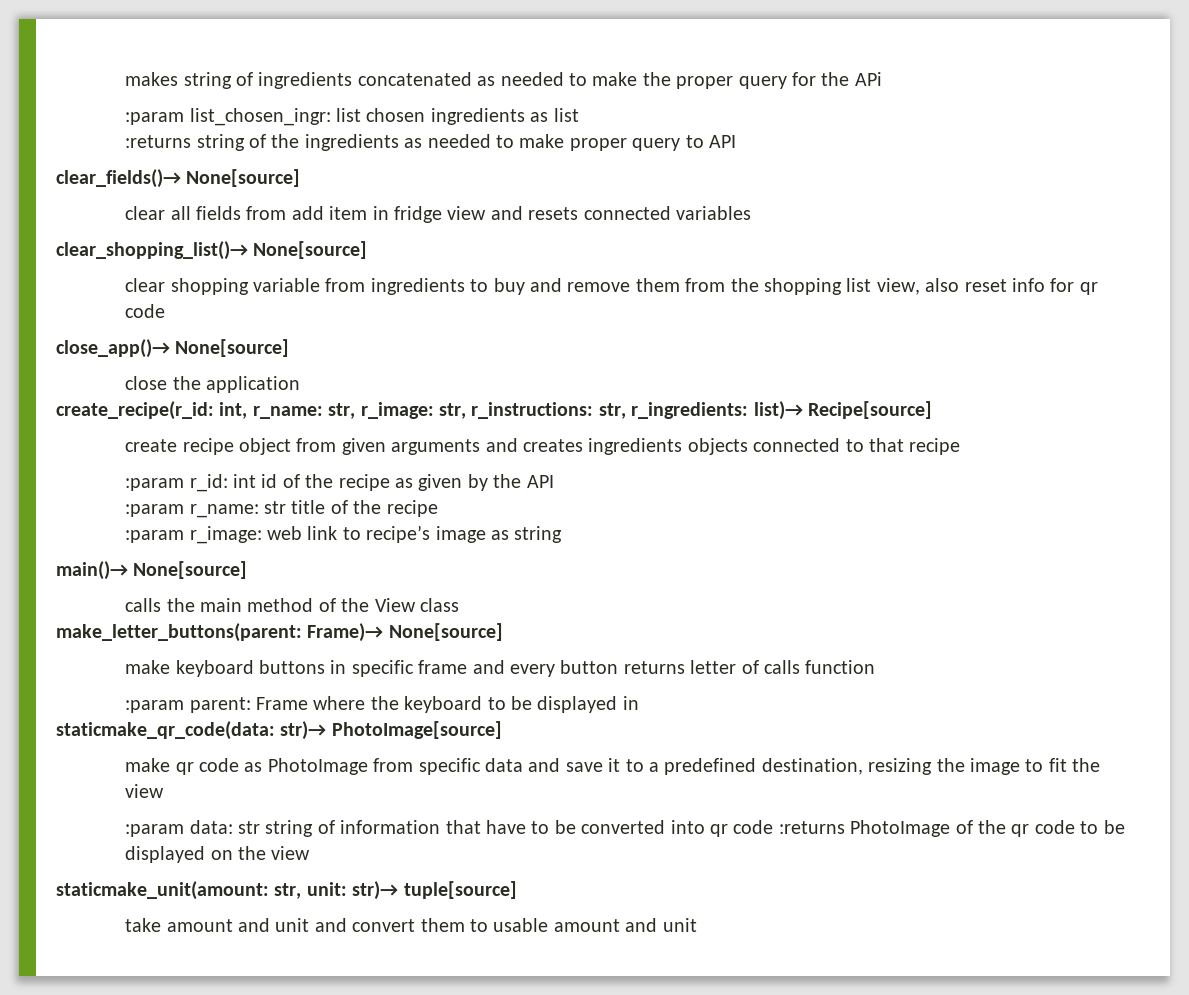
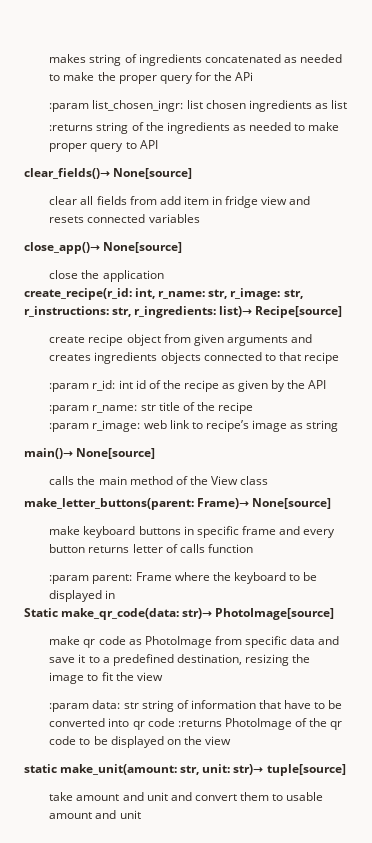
- clear_shopping_list()→ None[source]
- clear shopping variable from ingredients to buy and remove them from the shopping list view, also reset info for qr code
- staticmake_qr_code(data: str)→ PhotoImage[source]
+ Static make_qr_code(data: str)→ PhotoImage[source]
- staticmake_unit(amount: str, unit: str)→ tuple[source]
+ static make_unit(amount: str, unit: str)→ tuple[source]

